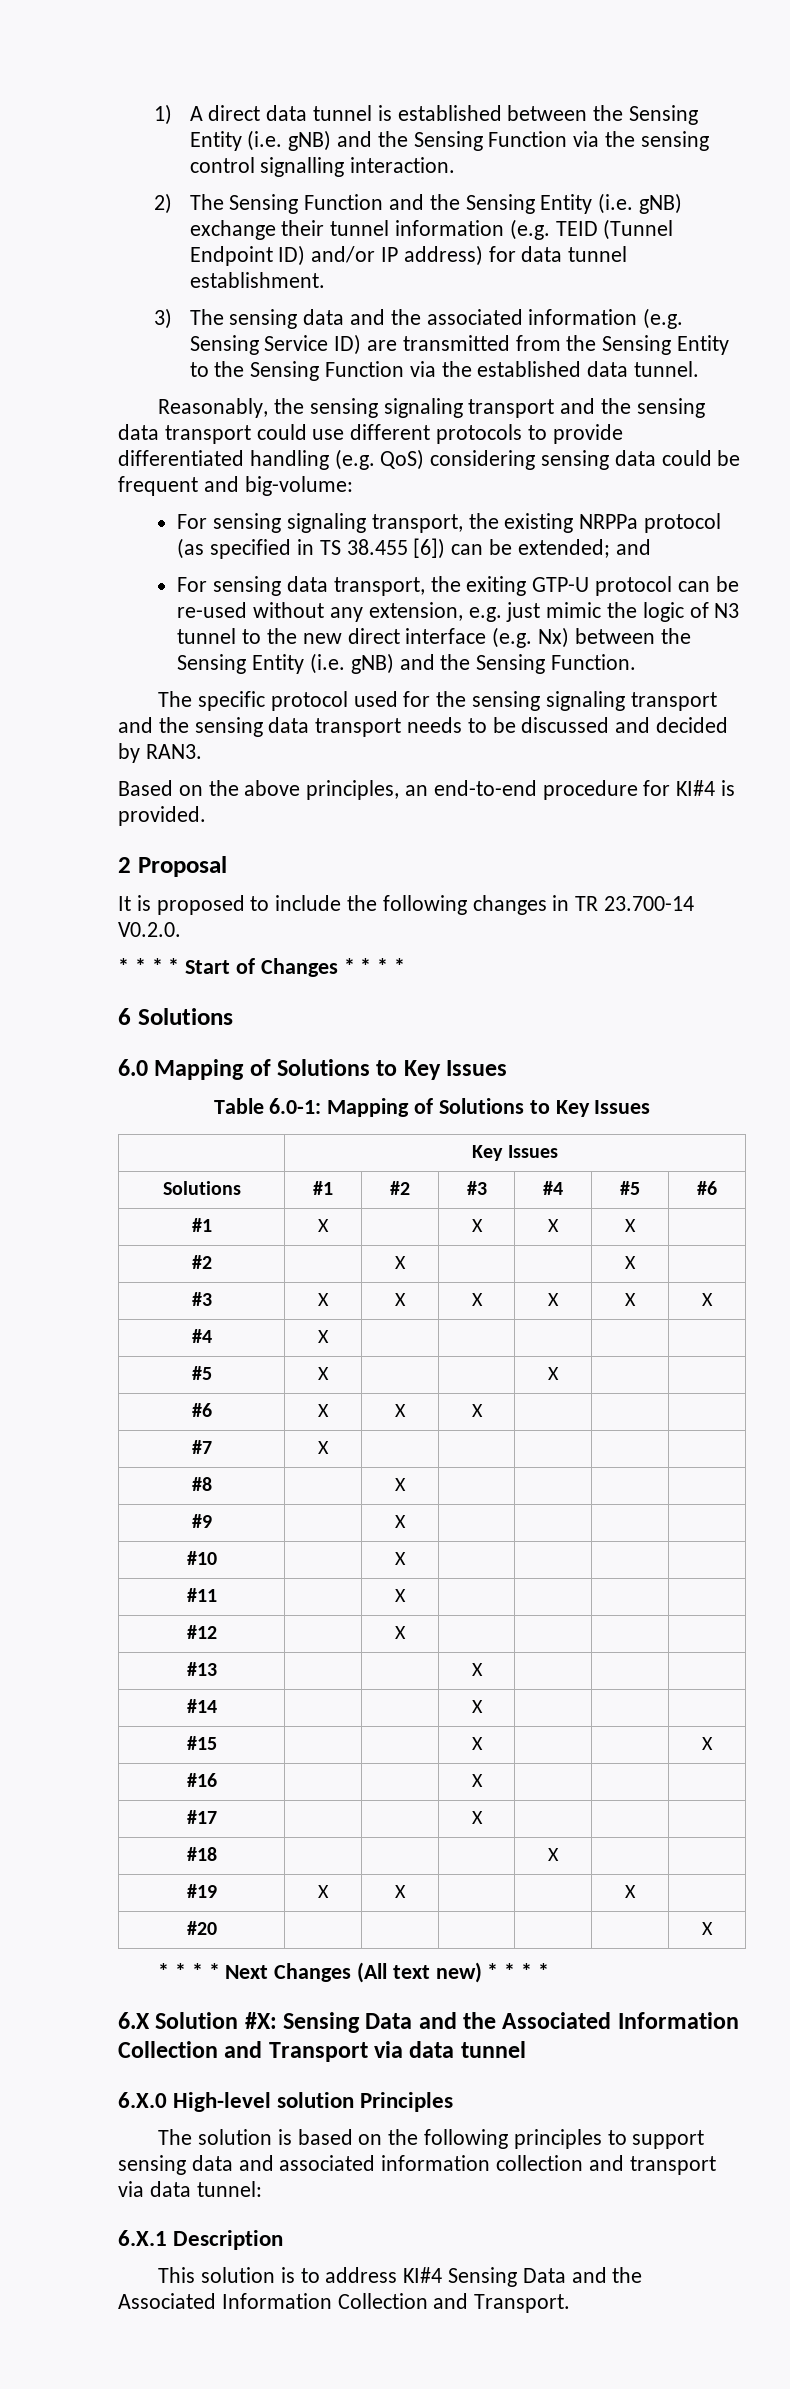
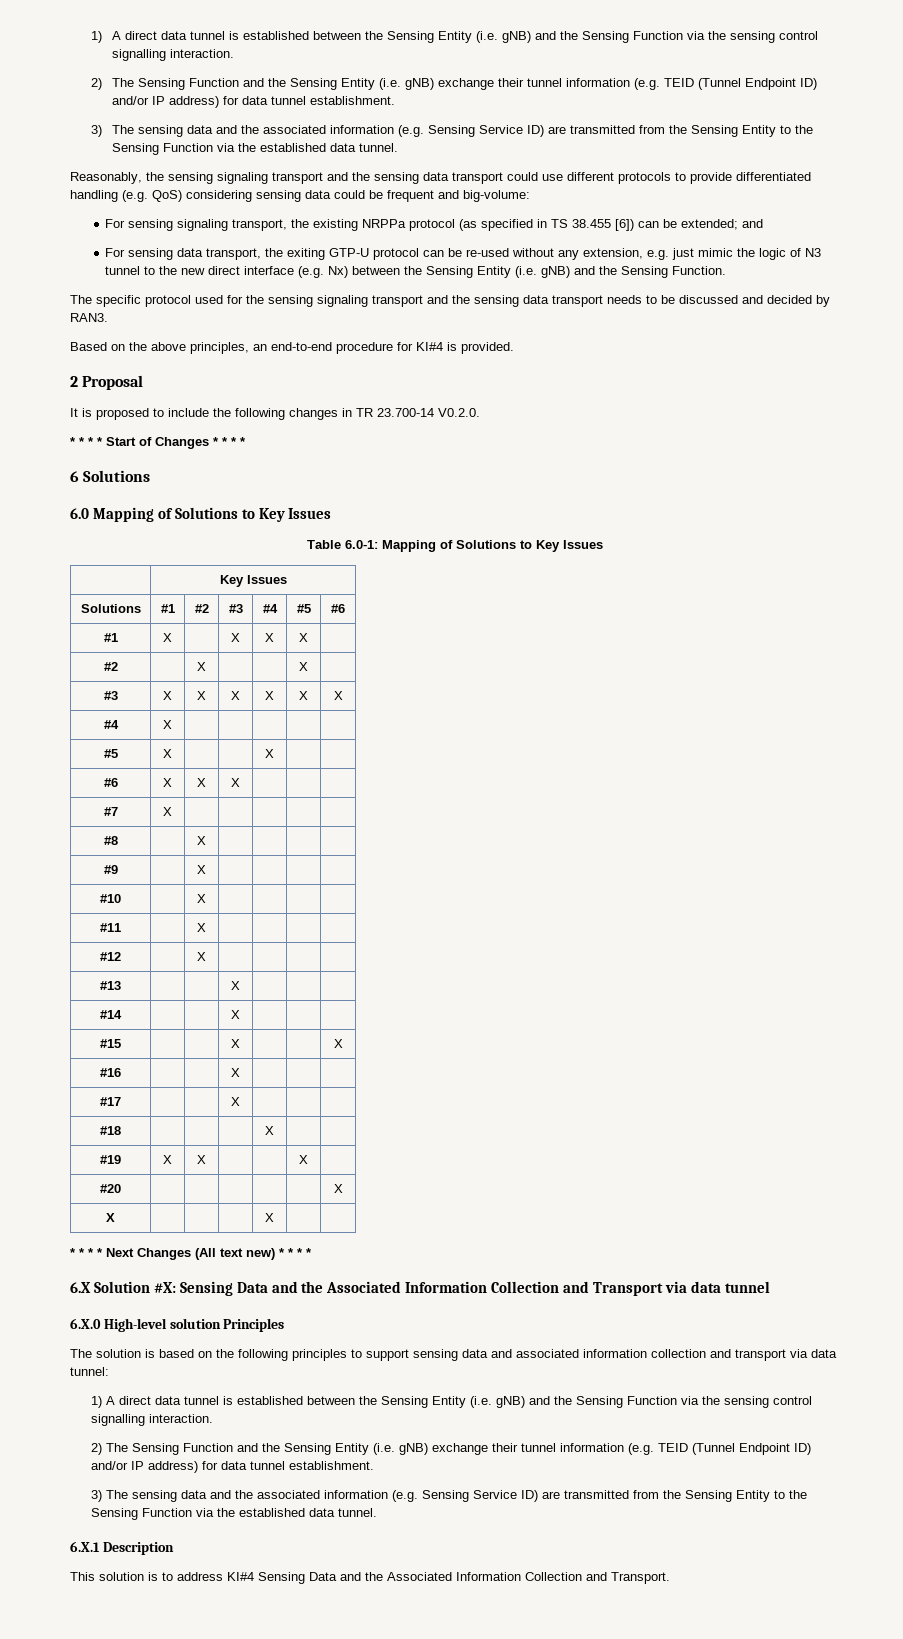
+ X | | | | X | |
  The solution is based on the following principles to support sensing data and associated information collection and transport via data tunnel:
+ 1) A direct data tunnel is established between the Sensing Entity (i.e. gNB) and the Sensing Function via the sensing control signalling interaction.
+ 2) The Sensing Function and the Sensing Entity (i.e. gNB) exchange their tunnel information (e.g. TEID (Tunnel Endpoint ID) and/or IP address) for data tunnel establishment.
+ 3) The sensing data and the associated information (e.g. Sensing Service ID) are transmitted from the Sensing Entity to the Sensing Function via the established data tunnel.

